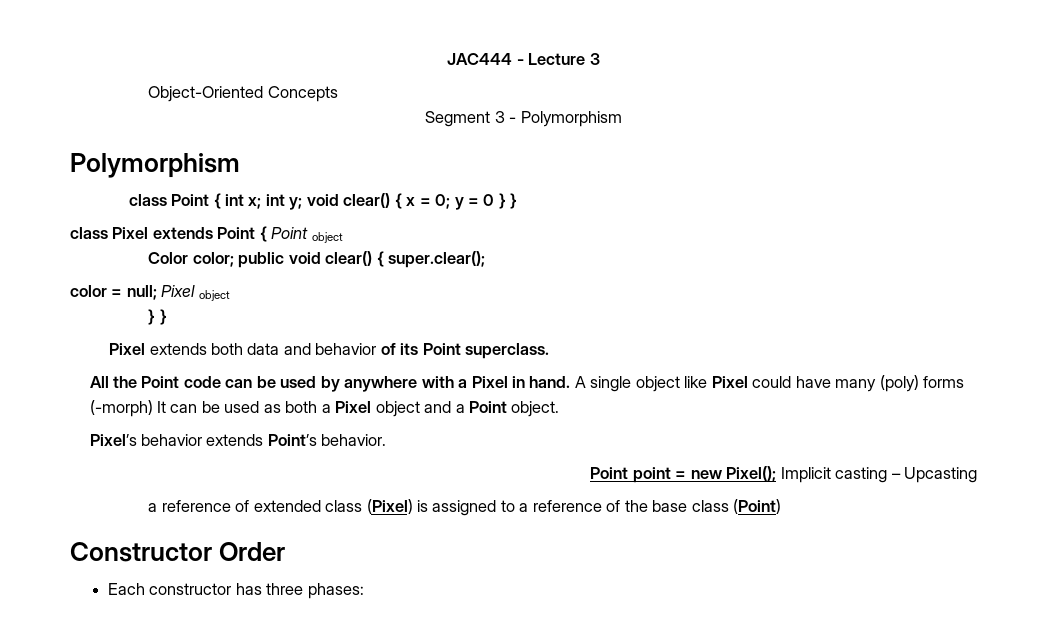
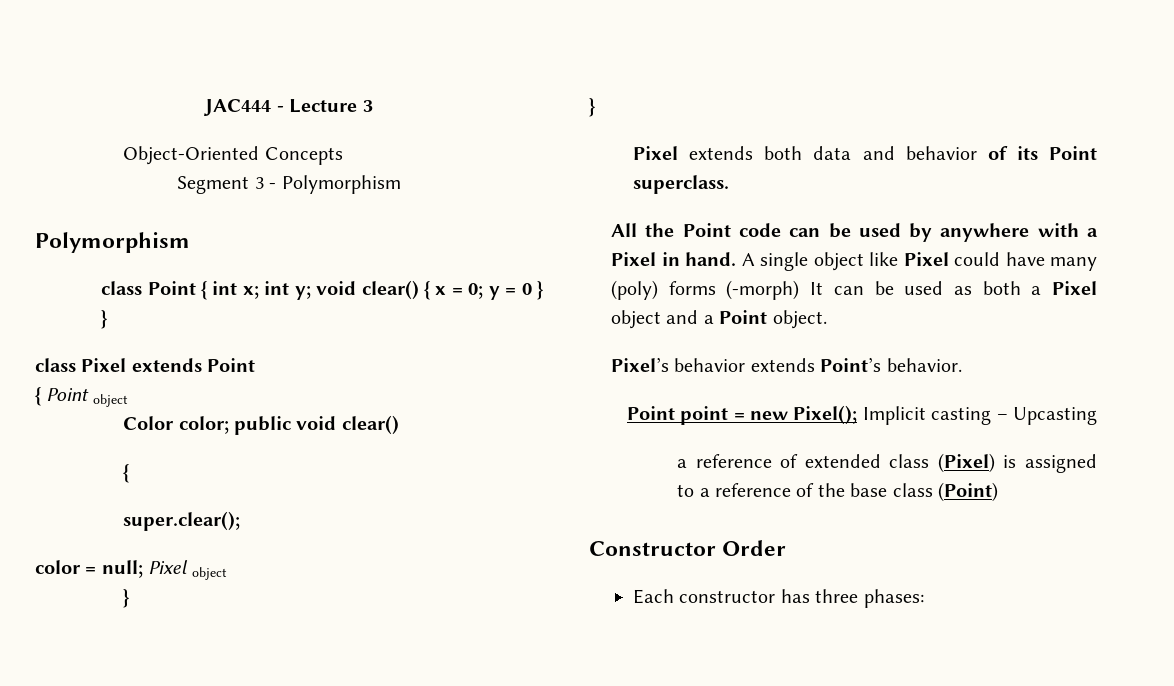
- class Pixel extends Point { Point object
+ class Pixel extends Point
+ { Point object
- Color color; public void clear() { super.clear();
+ Color color; public void clear()
+ {
+ super.clear();
  color = null; Pixel object
- } }
+ }
+ }

